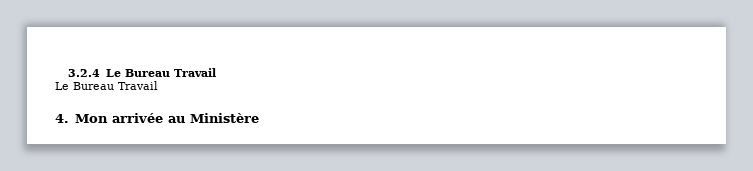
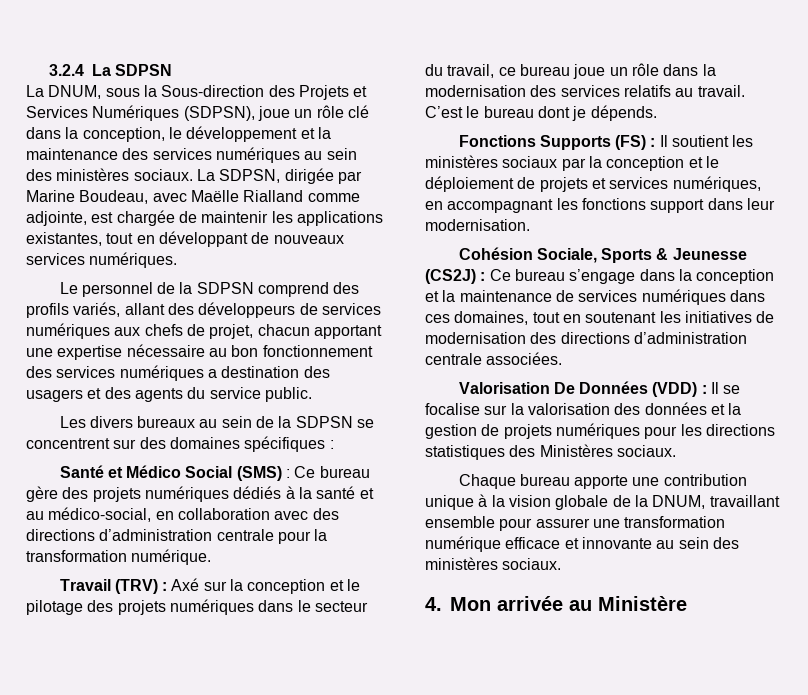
- 3.2.4 Le Bureau Travail
- Le Bureau Travail
+ 3.2.4 La SDPSN
+ La DNUM, sous la Sous-direction des Projets et Services Numériques (SDPSN), joue un rôle clé dans la conception, le développement et la maintenance des services numériques au sein des ministères sociaux. La SDPSN, dirigée par Marine Boudeau, avec Maëlle Rialland comme adjointe, est chargée de maintenir les applications existantes, tout en développant de nouveaux services numériques.
+ Le personnel de la SDPSN comprend des profils variés, allant des développeurs de services numériques aux chefs de projet, chacun apportant une expertise nécessaire au bon fonctionnement des services numériques a destination des usagers et des agents du service public.
+ Les divers bureaux au sein de la SDPSN se concentrent sur des domaines spécifiques :
+ Santé et Médico Social (SMS) : Ce bureau gère des projets numériques dédiés à la santé et au médico-social, en collaboration avec des directions d’administration centrale pour la transformation numérique.
+ Travail (TRV) : Axé sur la conception et le pilotage des projets numériques dans le secteur du travail, ce bureau joue un rôle dans la modernisation des services relatifs au travail. C’est le bureau dont je dépends.
+ Fonctions Supports (FS) : Il soutient les ministères sociaux par la conception et le déploiement de projets et services numériques, en accompagnant les fonctions support dans leur modernisation.
+ Cohésion Sociale, Sports & Jeunesse (CS2J) : Ce bureau s’engage dans la conception et la maintenance de services numériques dans ces domaines, tout en soutenant les initiatives de modernisation des directions d’administration centrale associées.
+ Valorisation De Données (VDD) : Il se focalise sur la valorisation des données et la gestion de projets numériques pour les directions statistiques des Ministères sociaux.
+ Chaque bureau apporte une contribution unique à la vision globale de la DNUM, travaillant ensemble pour assurer une transformation numérique efficace et innovante au sein des ministères sociaux.

